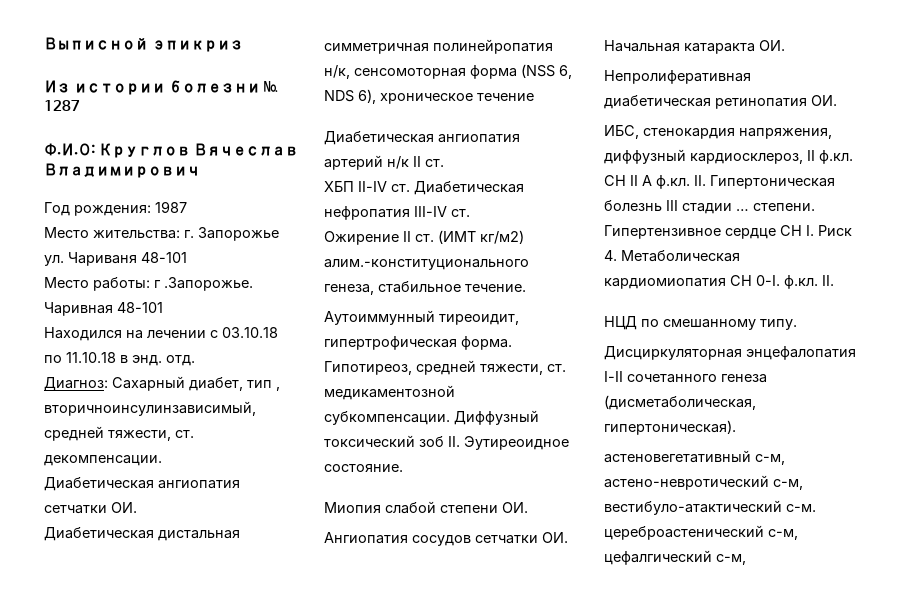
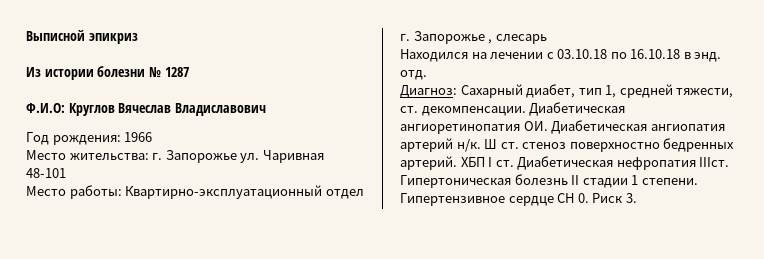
- Ф.И.О: Круглов Вячеслав Владимирович
+ Ф.И.О: Круглов Вячеслав Владиславович
- Год рождения: 1987
+ Год рождения: 1966
- Место жительства: г. Запорожье ул. Чариваня 48-101
+ Место жительства: г. Запорожье ул. Чаривная 48-101
- Место работы: г .Запорожье. Чаривная 48-101
+ Место работы: Квартирно-эксплуатационный отдел г. Запорожье , слесарь
- Находился на лечении с 03.10.18 по 11.10.18 в энд. отд.
+ Находился на лечении с 03.10.18 по 16.10.18 в энд. отд.
- Диагноз: Сахарный диабет, тип , вторичноинсулинзависимый, средней тяжести, ст. декомпенсации.
- Диабетическая ангиопатия сетчатки ОИ.
- Диабетическая дистальная симметричная полинейропатия н/к, сенсомоторная форма (NSS 6, NDS 6), хроническое течение
- Диабетическая ангиопатия артерий н/к II ст.
- ХБП II-IV ст. Диабетическая нефропатия III-IV ст.
- Ожирение II ст. (ИМТ кг/м2) алим.-конституционального генеза, стабильное течение.
- Аутоиммунный тиреоидит, гипертрофическая форма. Гипотиреоз, средней тяжести, ст. медикаментозной субкомпенсации. Диффузный токсический зоб II. Эутиреоидное состояние.
- Миопия слабой степени ОИ.
- Ангиопатия сосудов сетчатки ОИ. Начальная катаракта ОИ.
- Непролиферативная диабетическая ретинопатия ОИ.
- ИБС, стенокардия напряжения, диффузный кардиосклероз, II ф.кл. СН II А ф.кл. II. Гипертоническая болезнь III стадии … степени. Гипертензивное сердце СН I. Риск 4. Метаболическая кардиомиопатия СН 0-I. ф.кл. II.
- НЦД по смешанному типу.
- Дисциркуляторная энцефалопатия I-II сочетанного генеза (дисметаболическая, гипертоническая).
- астеновегетативный с-м, астено-невротический с-м, вестибуло-атактический с-м. цереброастенический с-м, цефалгический с-м,
+ Диагноз: Сахарный диабет, тип 1, средней тяжести, ст. декомпенсации. Диабетическая ангиоретинопатия ОИ. Диабетическая ангиопатия артерий н/к. Ш ст. стеноз поверхностно бедренных артерий. ХБП I ст. Диабетическая нефропатия IIIст. Гипертоническая болезнь II стадии 1 степени. Гипертензивное сердце СН 0. Риск 3.

